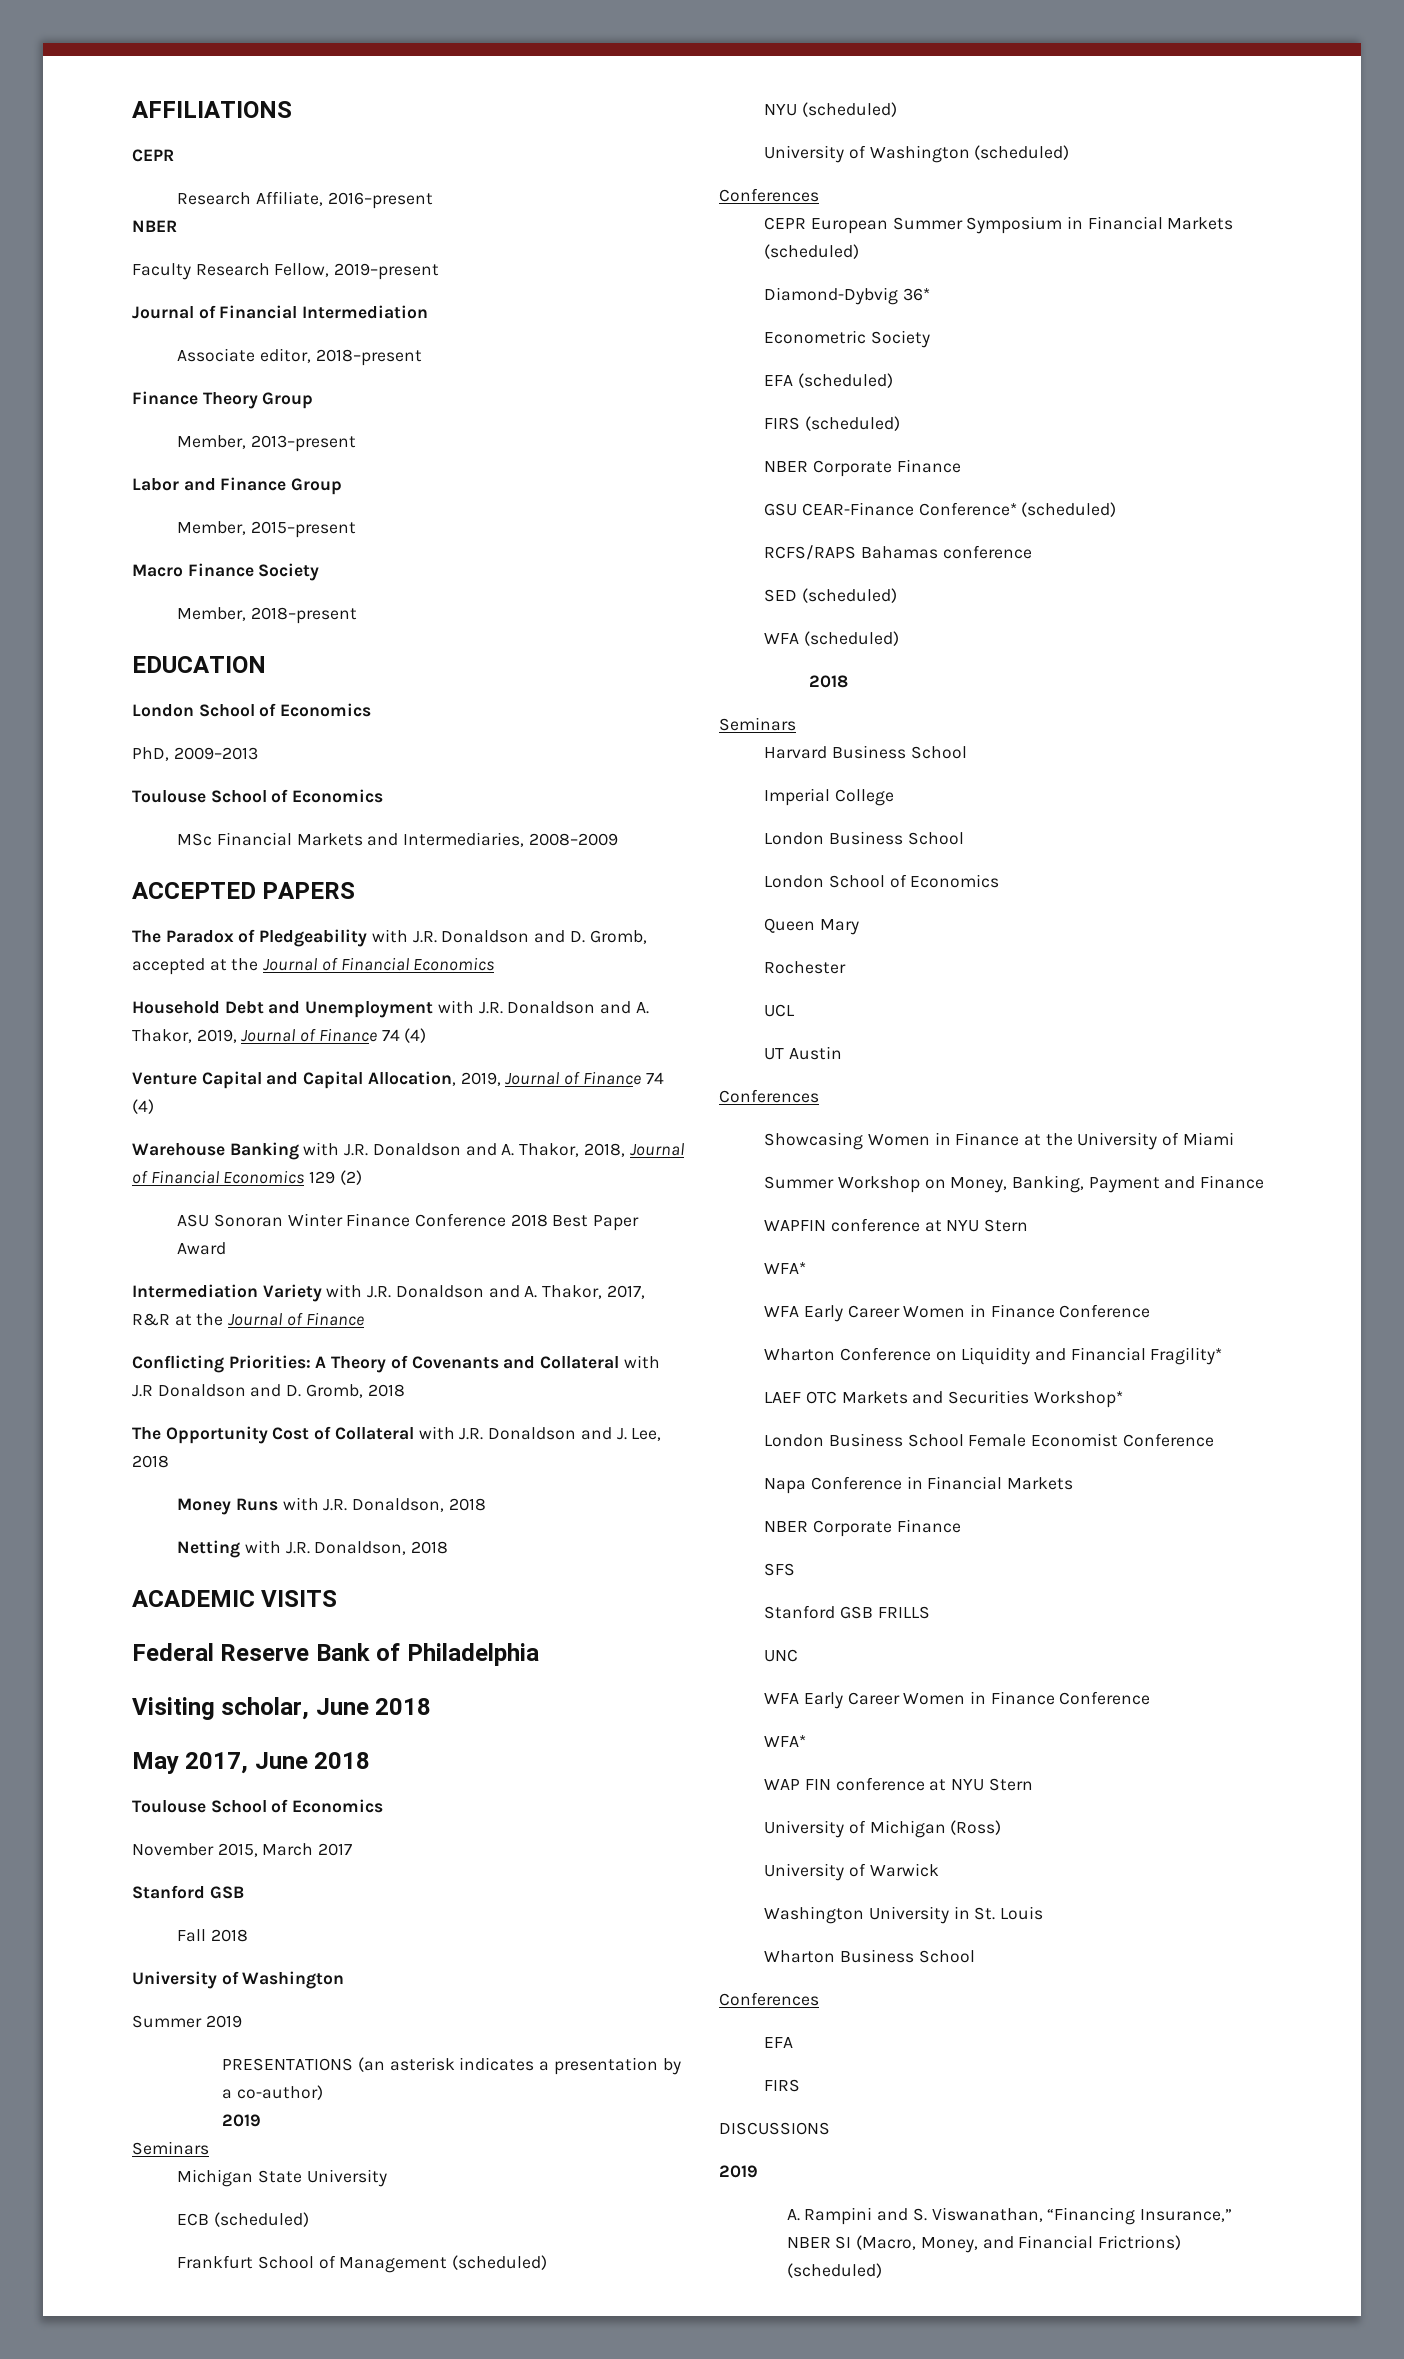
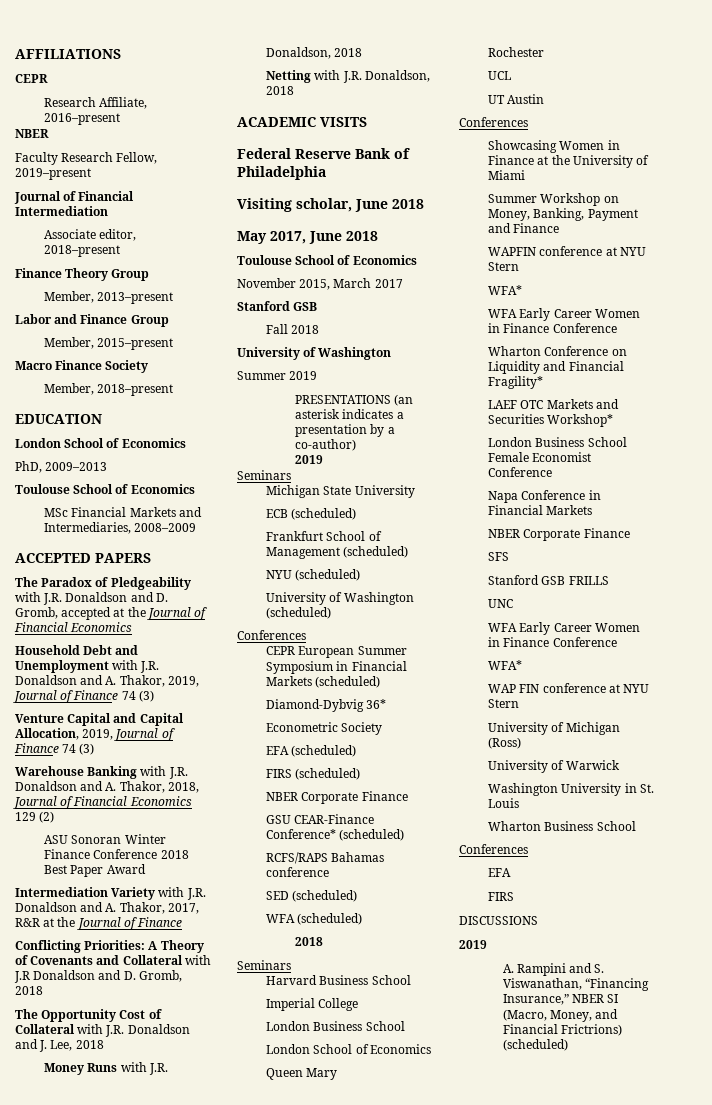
- Household Debt and Unemployment with J.R. Donaldson and A. Thakor, 2019, Journal of Finance 74 (4)
+ Household Debt and Unemployment with J.R. Donaldson and A. Thakor, 2019, Journal of Finance 74 (3)
- Venture Capital and Capital Allocation, 2019, Journal of Finance 74 (4)
+ Venture Capital and Capital Allocation, 2019, Journal of Finance 74 (3)

